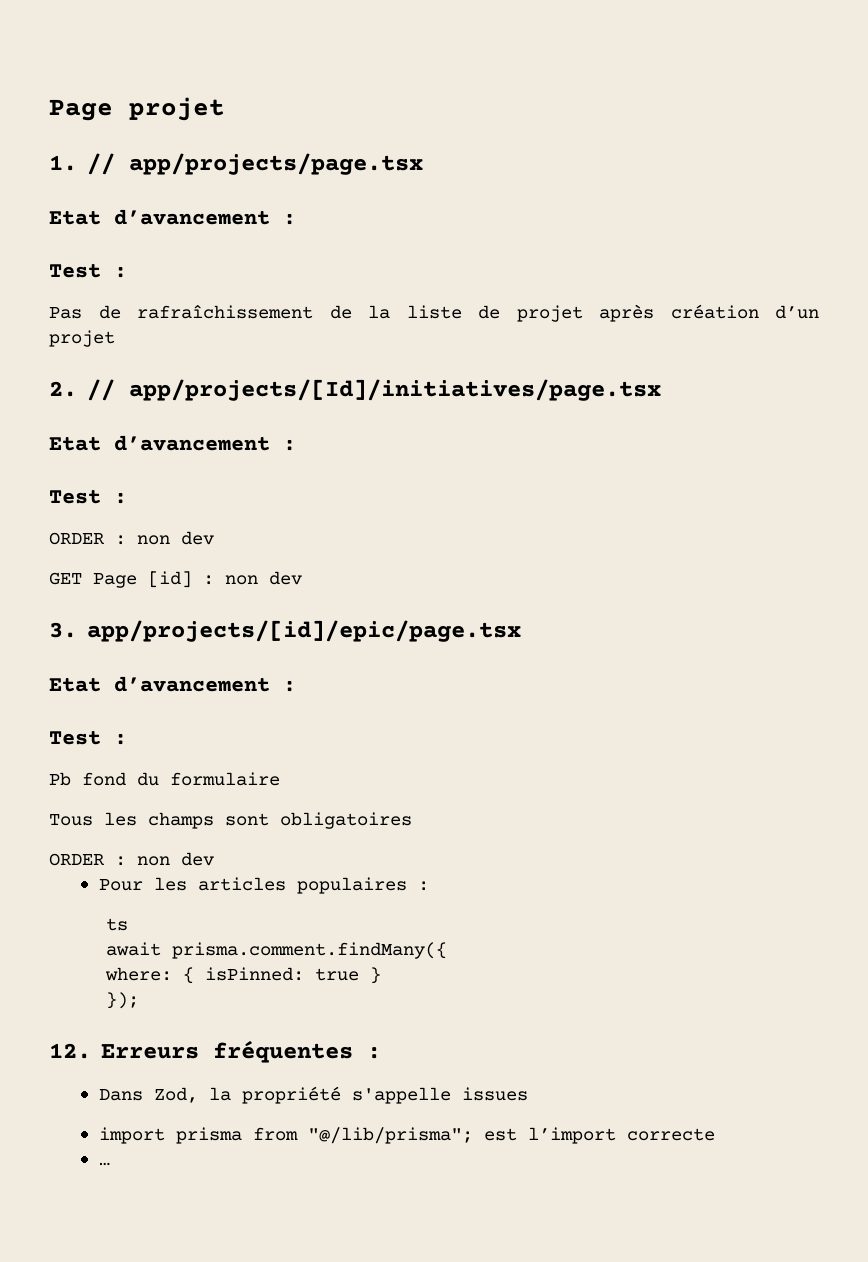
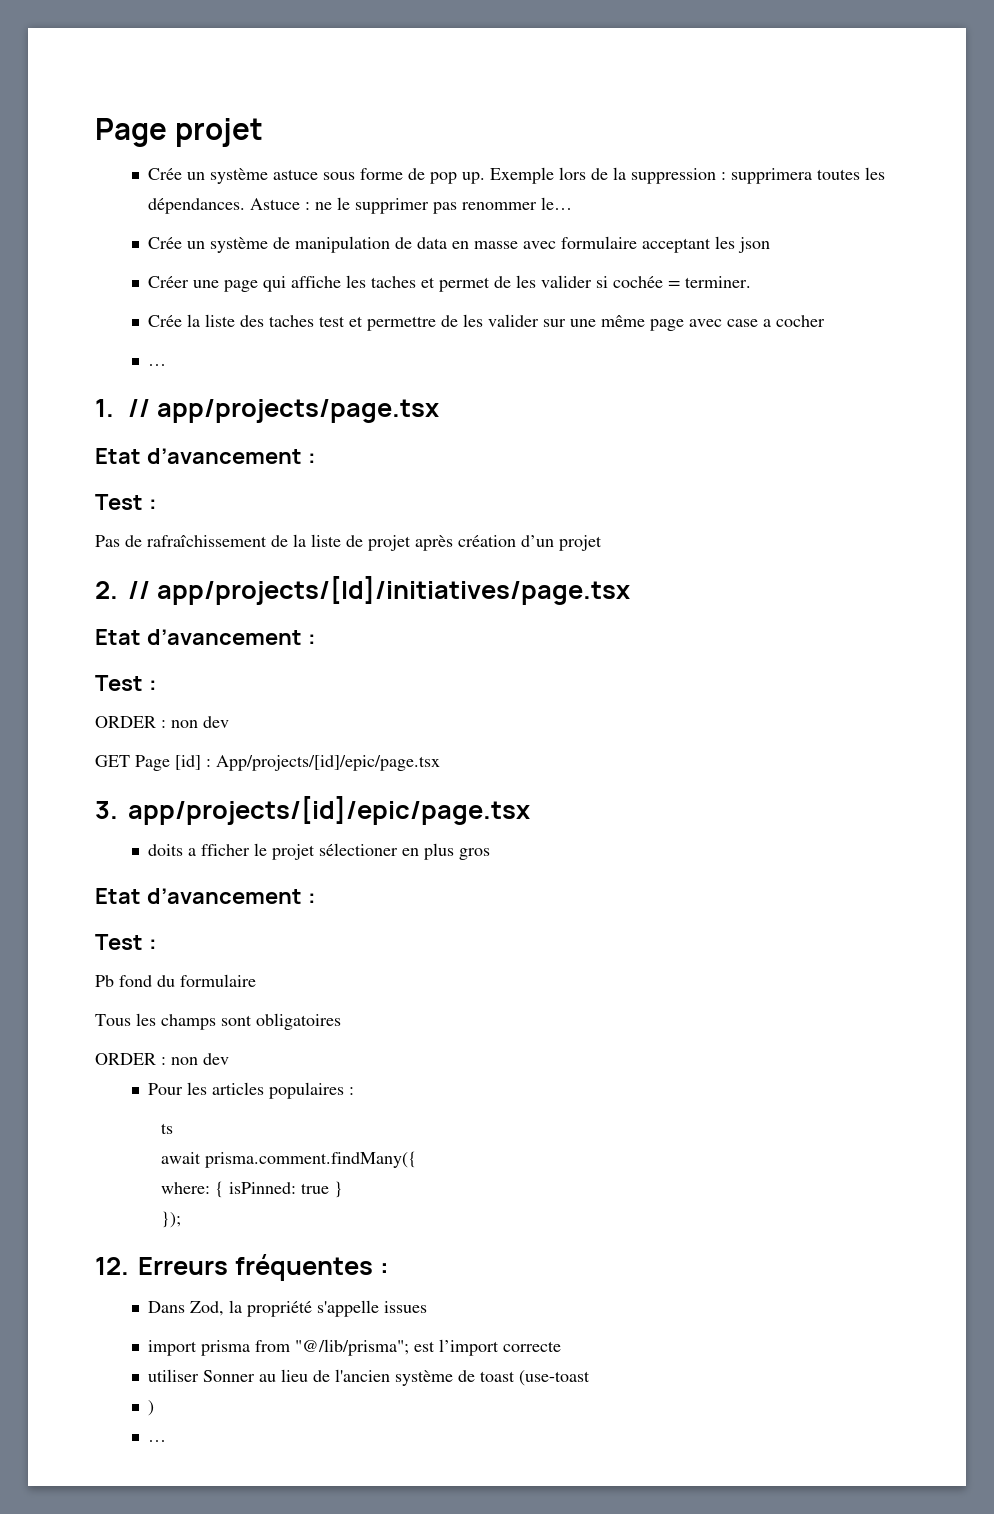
+ Crée un système astuce sous forme de pop up. Exemple lors de la suppression : supprimera toutes les dépendances. Astuce : ne le supprimer pas renommer le…
+ Crée un système de manipulation de data en masse avec formulaire acceptant les json
+ Créer une page qui affiche les taches et permet de les valider si cochée = terminer.
+ Crée la liste des taches test et permettre de les valider sur une même page avec case a cocher
+ …
- GET Page [id] : non dev
+ GET Page [id] : App/projects/[id]/epic/page.tsx
+ doits a fficher le projet sélectioner en plus gros
+ utiliser Sonner au lieu de l'ancien système de toast (use-toast
+ )

